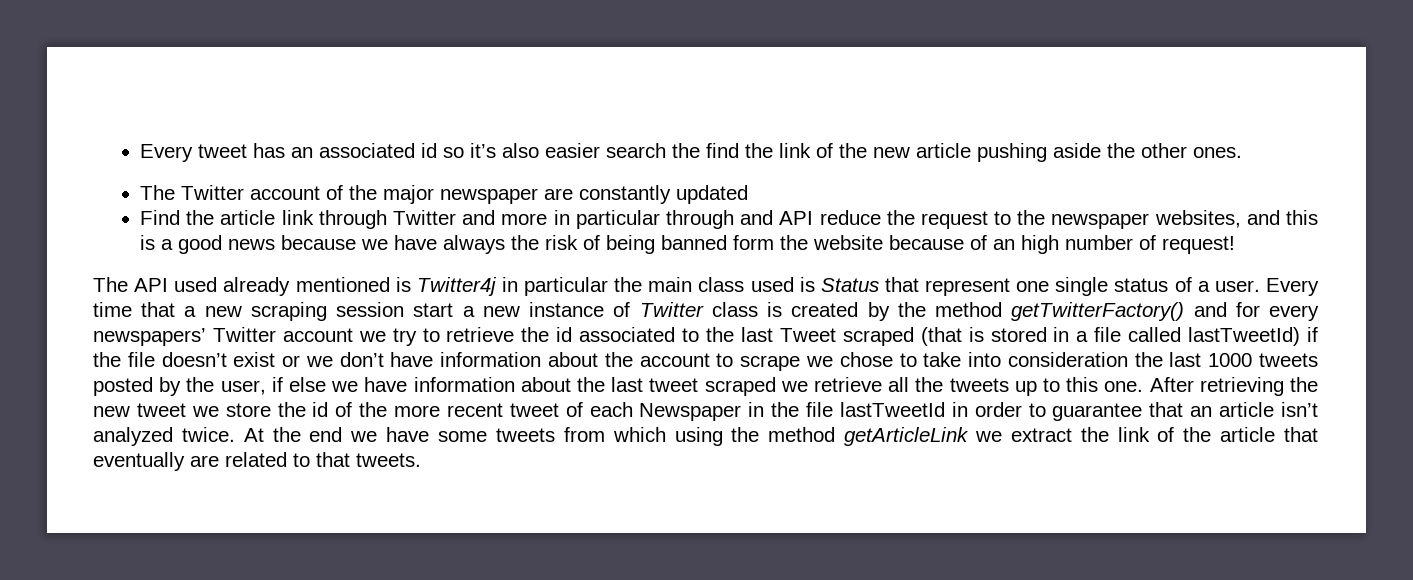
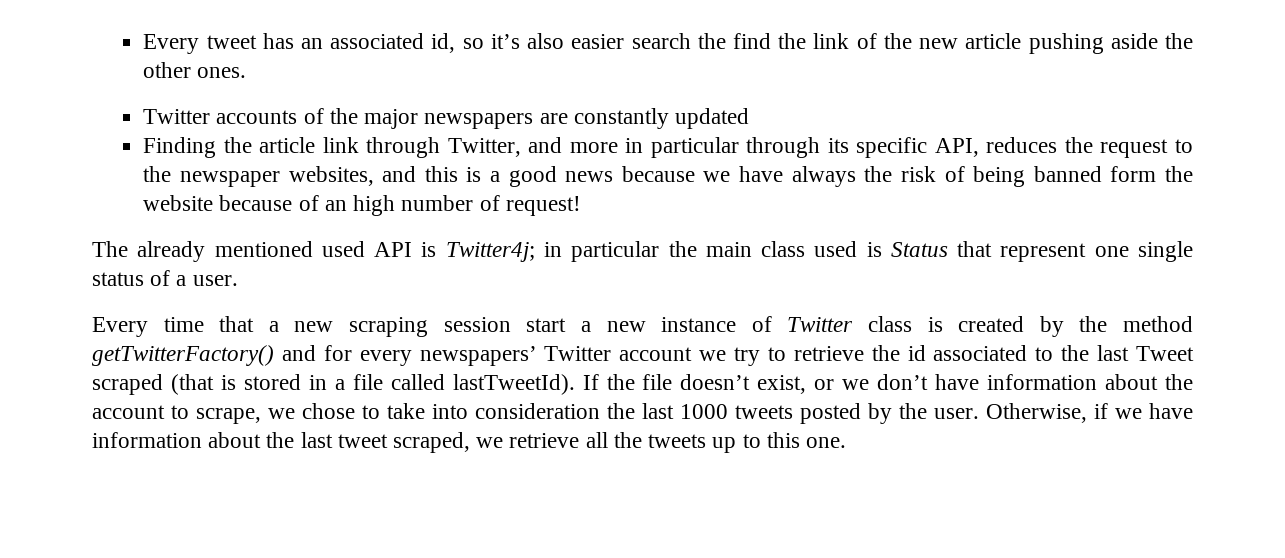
- Every tweet has an associated id so it’s also easier search the find the link of the new article pushing aside the other ones.
+ Every tweet has an associated id, so it’s also easier search the find the link of the new article pushing aside the other ones.
- The Twitter account of the major newspaper are constantly updated
+ Twitter accounts of the major newspapers are constantly updated
- Find the article link through Twitter and more in particular through and API reduce the request to the newspaper websites, and this is a good news because we have always the risk of being banned form the website because of an high number of request!
+ Finding the article link through Twitter, and more in particular through its specific API, reduces the request to the newspaper websites, and this is a good news because we have always the risk of being banned form the website because of an high number of request!
- The API used already mentioned is Twitter4j in particular the main class used is Status that represent one single status of a user. Every time that a new scraping session start a new instance of Twitter class is created by the method getTwitterFactory() and for every newspapers’ Twitter account we try to retrieve the id associated to the last Tweet scraped (that is stored in a file called lastTweetId) if the file doesn’t exist or we don’t have information about the account to scrape we chose to take into consideration the last 1000 tweets posted by the user, if else we have information about the last tweet scraped we retrieve all the tweets up to this one. After retrieving the new tweet we store the id of the more recent tweet of each Newspaper in the file lastTweetId in order to guarantee that an article isn’t analyzed twice. At the end we have some tweets from which using the method getArticleLink we extract the link of the article that eventually are related to that tweets.
+ The already mentioned used API is Twitter4j; in particular the main class used is Status that represent one single status of a user.
+ Every time that a new scraping session start a new instance of Twitter class is created by the method getTwitterFactory() and for every newspapers’ Twitter account we try to retrieve the id associated to the last Tweet scraped (that is stored in a file called lastTweetId). If the file doesn’t exist, or we don’t have information about the account to scrape, we chose to take into consideration the last 1000 tweets posted by the user. Otherwise, if we have information about the last tweet scraped, we retrieve all the tweets up to this one.

